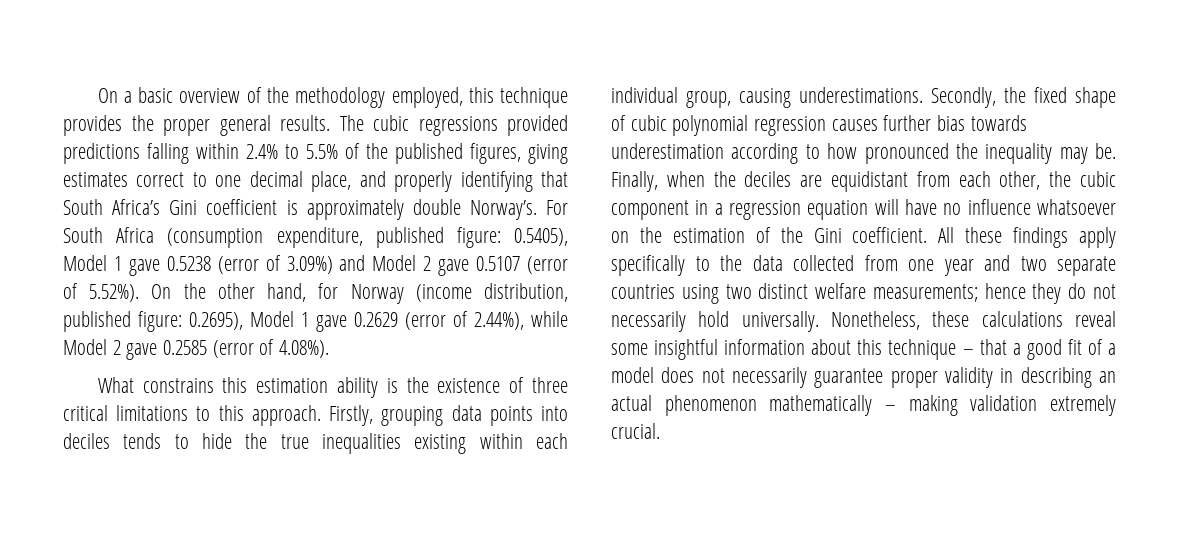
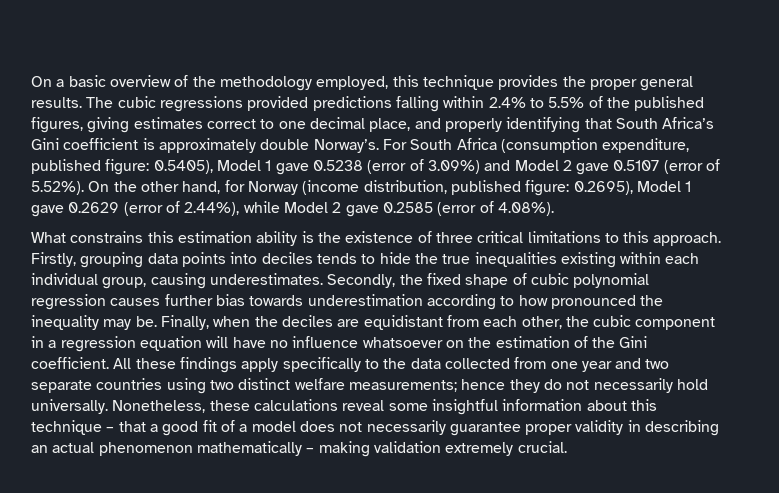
- Firstly, grouping data points into deciles tends to hide the true inequalities existing within each individual group, causing underestimations.
+ Firstly, grouping data points into deciles tends to hide the true inequalities existing within each individual group, causing underestimates.

